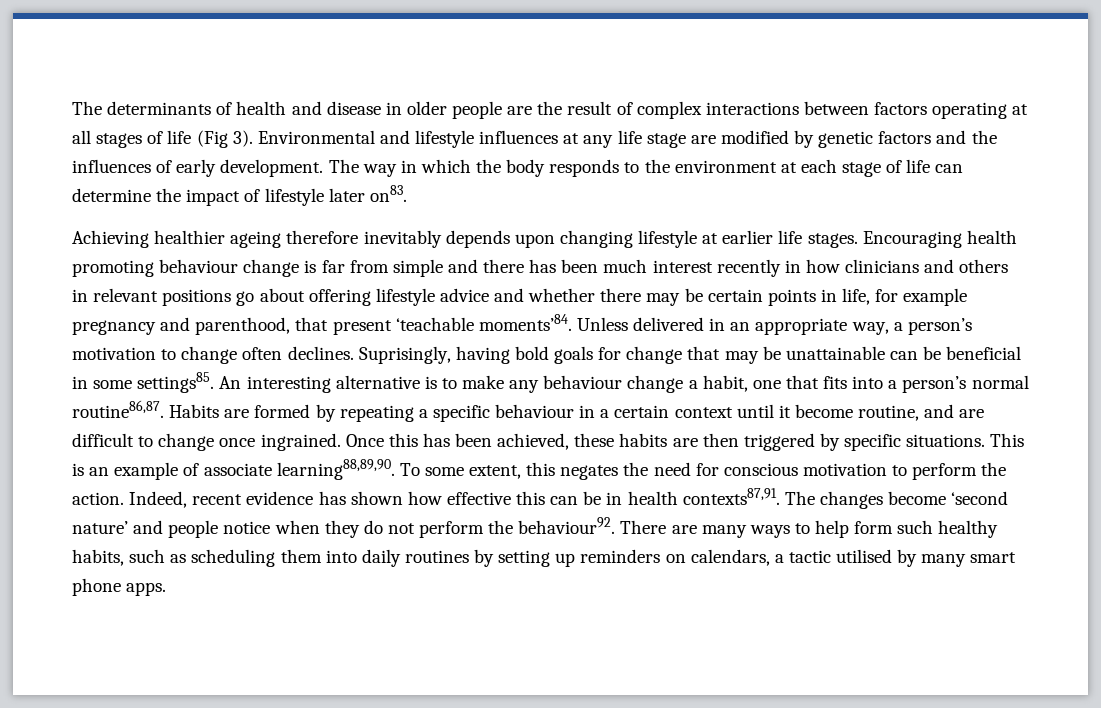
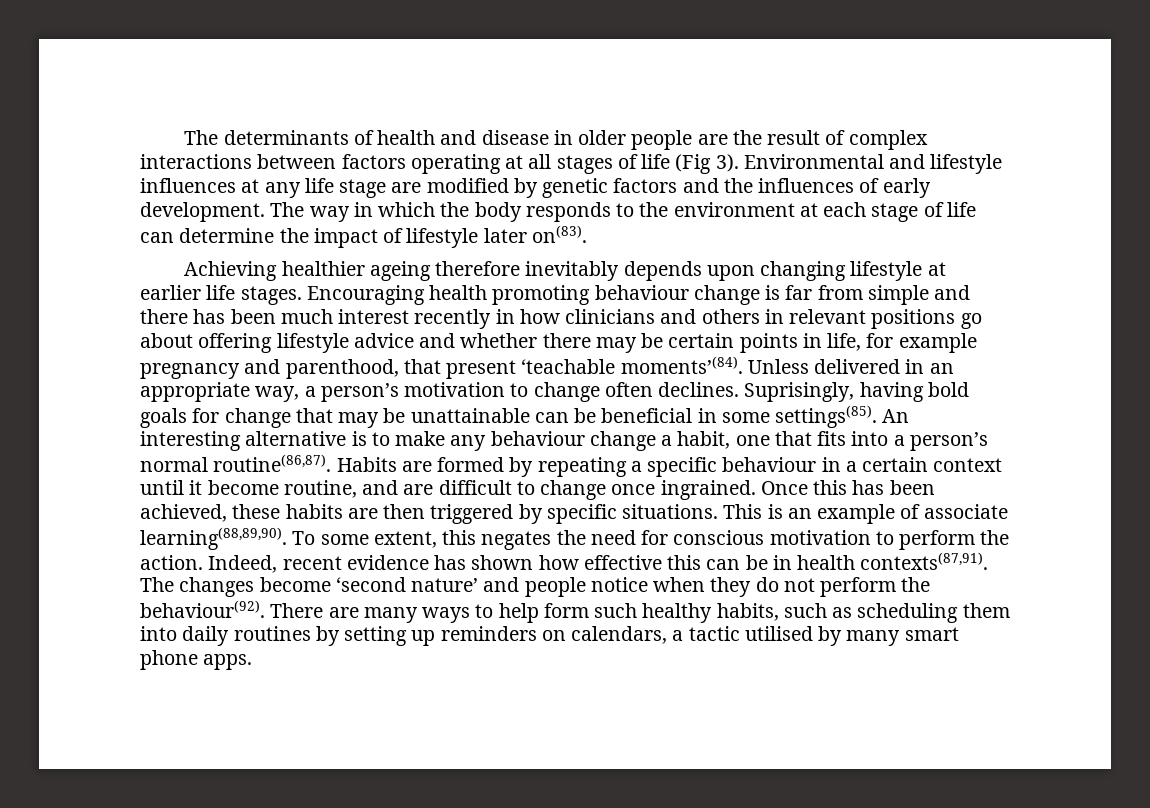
- The way in which the body responds to the environment at each stage of life can determine the impact of lifestyle later on83.
+ The way in which the body responds to the environment at each stage of life can determine the impact of lifestyle later on(83).
- Encouraging health promoting behaviour change is far from simple and there has been much interest recently in how clinicians and others in relevant positions go about offering lifestyle advice and whether there may be certain points in life, for example pregnancy and parenthood, that present ‘teachable moments’84.
+ Encouraging health promoting behaviour change is far from simple and there has been much interest recently in how clinicians and others in relevant positions go about offering lifestyle advice and whether there may be certain points in life, for example pregnancy and parenthood, that present ‘teachable moments’(84).
- Suprisingly, having bold goals for change that may be unattainable can be beneficial in some settings85.
+ Suprisingly, having bold goals for change that may be unattainable can be beneficial in some settings(85).
- An interesting alternative is to make any behaviour change a habit, one that fits into a person’s normal routine86,87.
+ An interesting alternative is to make any behaviour change a habit, one that fits into a person’s normal routine(86,87).
- This is an example of associate learning88,89,90.
+ This is an example of associate learning(88,89,90).
- Indeed, recent evidence has shown how effective this can be in health contexts87,91.
+ Indeed, recent evidence has shown how effective this can be in health contexts(87,91).
- The changes become ‘second nature’ and people notice when they do not perform the behaviour92.
+ The changes become ‘second nature’ and people notice when they do not perform the behaviour(92).

